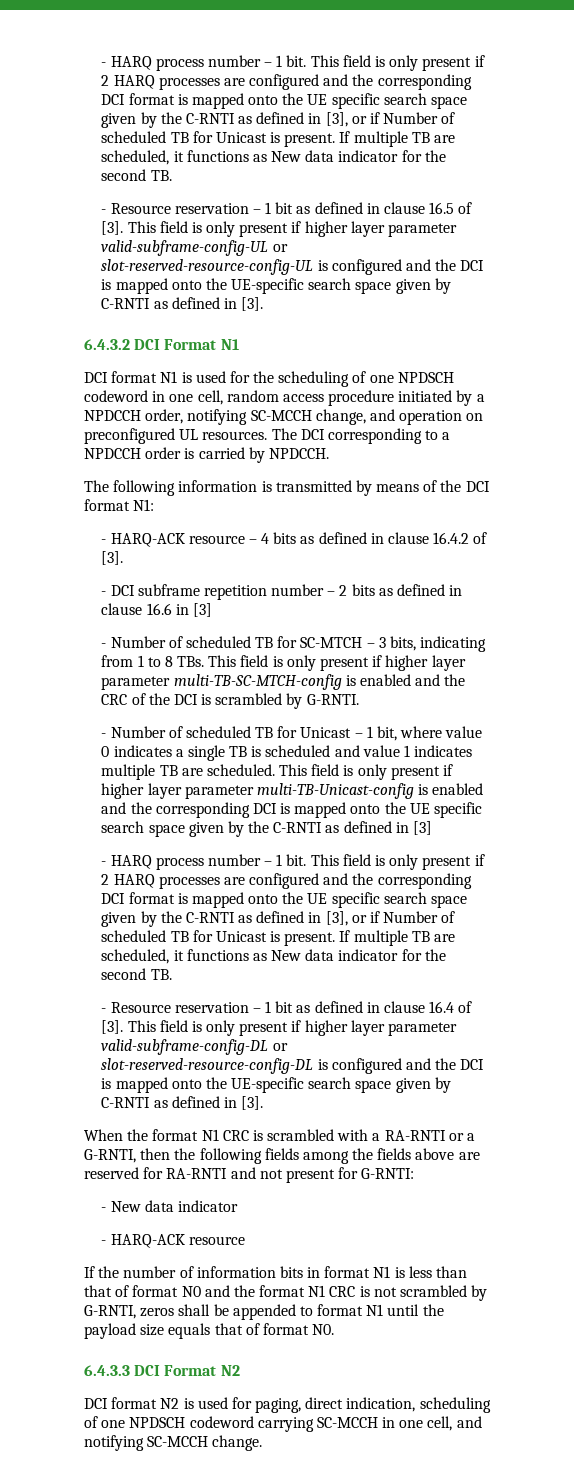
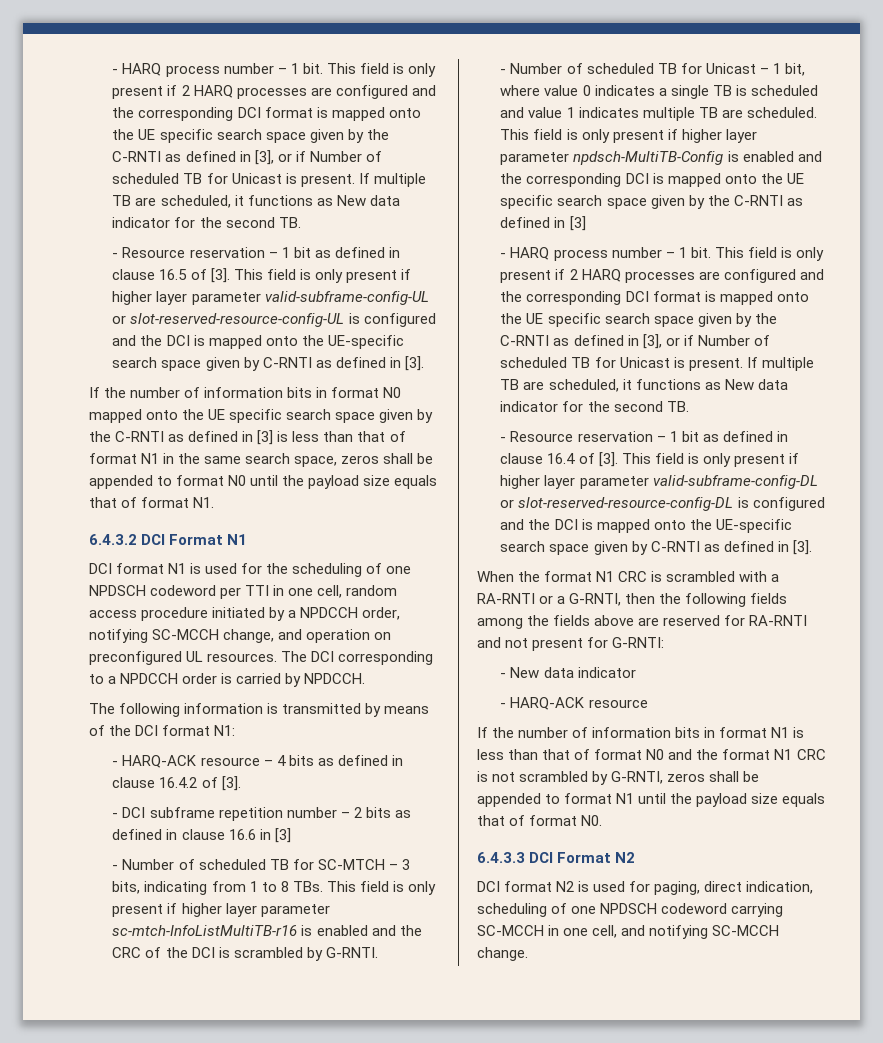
+ If the number of information bits in format N0 mapped onto the UE specific search space given by the C-RNTI as defined in [3] is less than that of format N1 in the same search space, zeros shall be appended to format N0 until the payload size equals that of format N1.
- DCI format N1 is used for the scheduling of one NPDSCH codeword in one cell, random access procedure initiated by a NPDCCH order, notifying SC-MCCH change, and operation on preconfigured UL resources.
+ DCI format N1 is used for the scheduling of one NPDSCH codeword per TTI in one cell, random access procedure initiated by a NPDCCH order, notifying SC-MCCH change, and operation on preconfigured UL resources.
- - Number of scheduled TB for SC-MTCH – 3 bits, indicating from 1 to 8 TBs. This field is only present if higher layer parameter multi-TB-SC-MTCH-config is enabled and the CRC of the DCI is scrambled by G-RNTI.
+ - Number of scheduled TB for SC-MTCH – 3 bits, indicating from 1 to 8 TBs. This field is only present if higher layer parameter sc-mtch-InfoListMultiTB-r16 is enabled and the CRC of the DCI is scrambled by G-RNTI.
- This field is only present if higher layer parameter multi-TB-Unicast-config is enabled and the corresponding DCI is mapped onto the UE specific search space given by the C-RNTI as defined in [3]
+ This field is only present if higher layer parameter npdsch-MultiTB-Config is enabled and the corresponding DCI is mapped onto the UE specific search space given by the C-RNTI as defined in [3]

